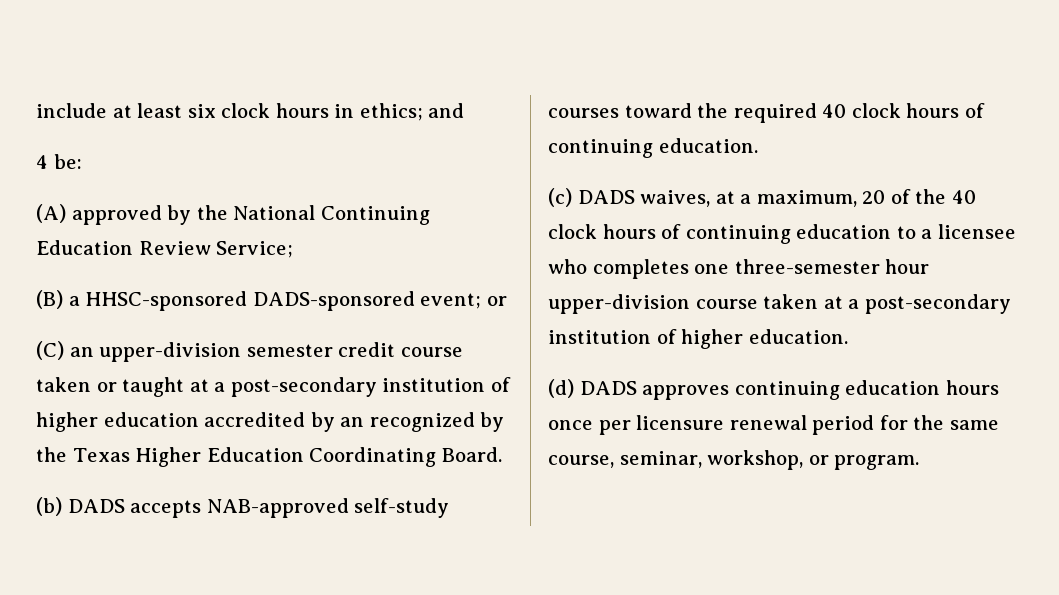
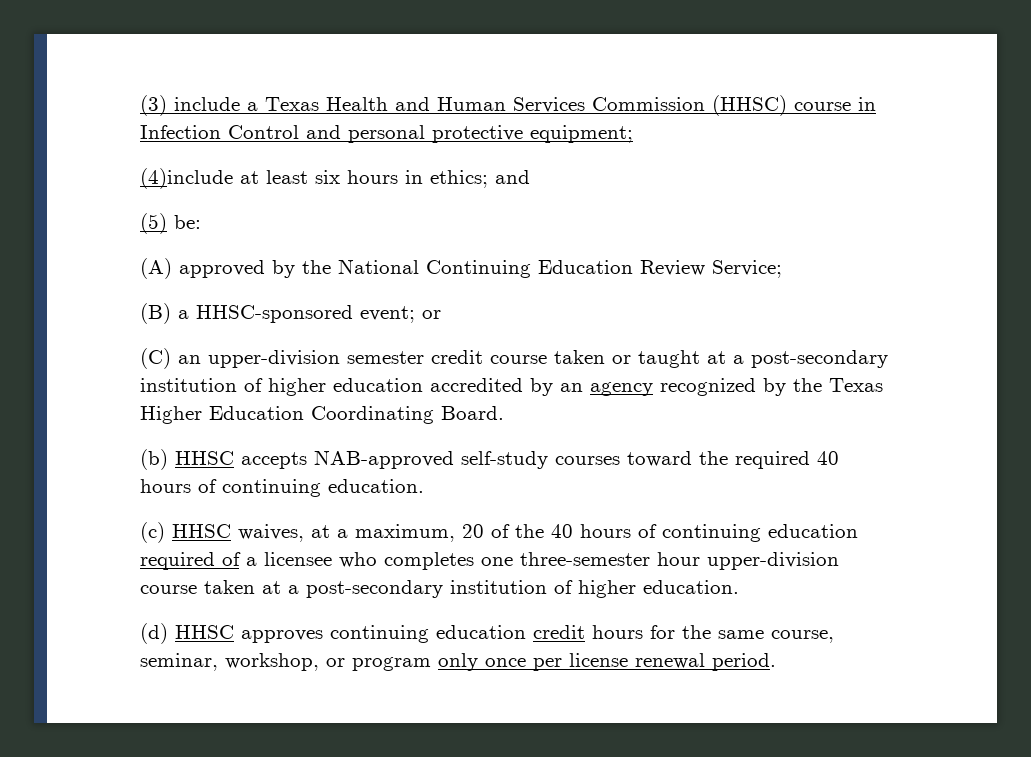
- include at least six clock hours in ethics; and
+ (3) include a Texas Health and Human Services Commission (HHSC) course in Infection Control and personal protective equipment;
+ (4)include at least six hours in ethics; and
- 4 be:
+ (5) be:
- (B) a HHSC-sponsored DADS-sponsored event; or
+ (B) a HHSC-sponsored event; or
- (C) an upper-division semester credit course taken or taught at a post-secondary institution of higher education accredited by an recognized by the Texas Higher Education Coordinating Board.
+ (C) an upper-division semester credit course taken or taught at a post-secondary institution of higher education accredited by an agency recognized by the Texas Higher Education Coordinating Board.
- (b) DADS accepts NAB-approved self-study courses toward the required 40 clock hours of continuing education.
+ (b) HHSC accepts NAB-approved self-study courses toward the required 40 hours of continuing education.
- (c) DADS waives, at a maximum, 20 of the 40 clock hours of continuing education to a licensee who completes one three-semester hour upper-division course taken at a post-secondary institution of higher education.
+ (c) HHSC waives, at a maximum, 20 of the 40 hours of continuing education required of a licensee who completes one three-semester hour upper-division course taken at a post-secondary institution of higher education.
- (d) DADS approves continuing education hours once per licensure renewal period for the same course, seminar, workshop, or program.
+ (d) HHSC approves continuing education credit hours for the same course, seminar, workshop, or program only once per license renewal period.

